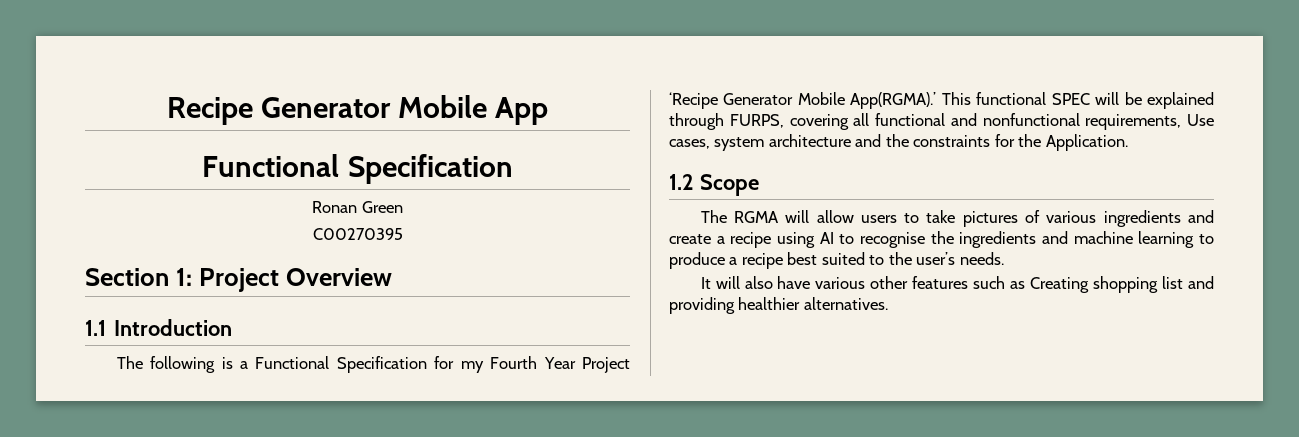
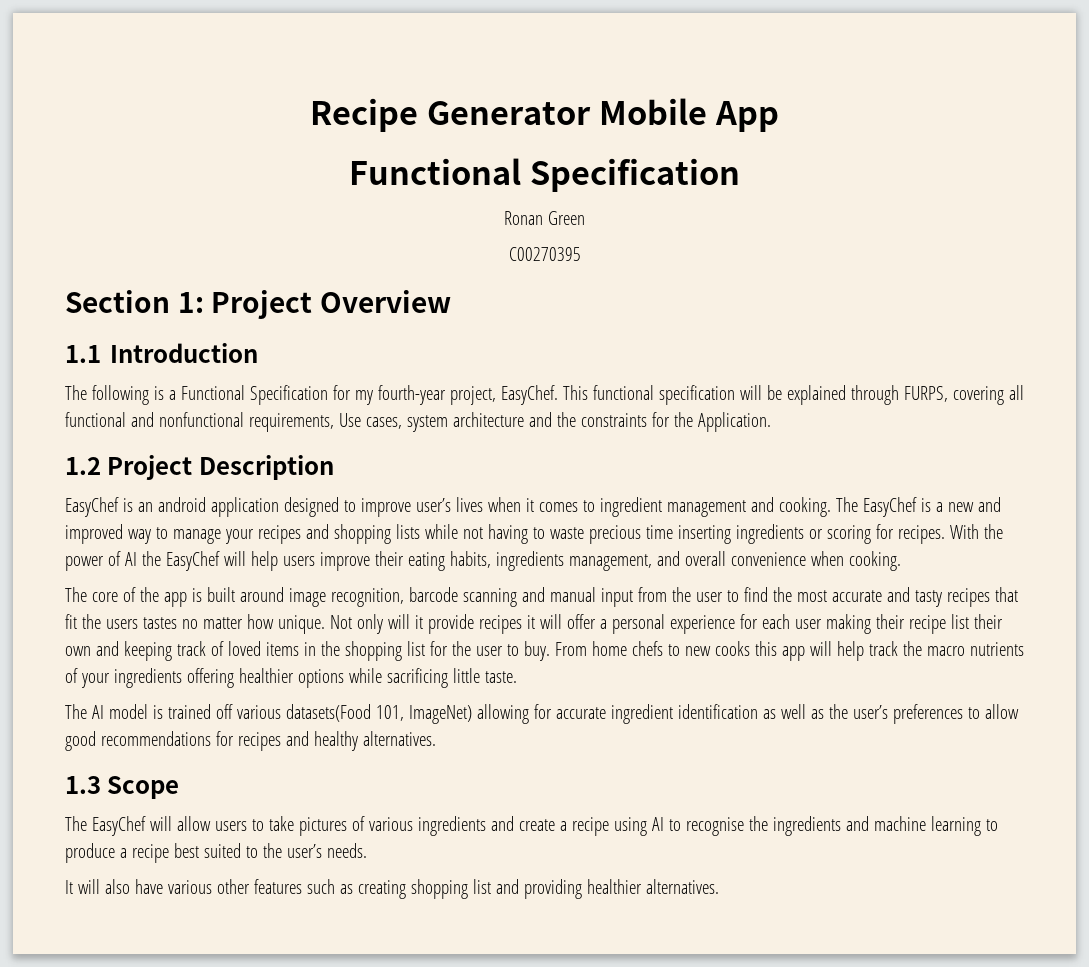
- The following is a Functional Specification for my Fourth Year Project ‘Recipe Generator Mobile App(RGMA).’
+ The following is a Functional Specification for my fourth-year project, EasyChef.
- This functional SPEC will be explained through FURPS, covering all functional and nonfunctional requirements, Use cases, system architecture and the constraints for the Application.
+ This functional specification will be explained through FURPS, covering all functional and nonfunctional requirements, Use cases, system architecture and the constraints for the Application.
- 1.2 Scope
+ 1.2 Project Description
+ EasyChef is an android application designed to improve user’s lives when it comes to ingredient management and cooking. The EasyChef is a new and improved way to manage your recipes and shopping lists while not having to waste precious time inserting ingredients or scoring for recipes. With the power of AI the EasyChef will help users improve their eating habits, ingredients management, and overall convenience when cooking.
+ The core of the app is built around image recognition, barcode scanning and manual input from the user to find the most accurate and tasty recipes that fit the users tastes no matter how unique. Not only will it provide recipes it will offer a personal experience for each user making their recipe list their own and keeping track of loved items in the shopping list for the user to buy. From home chefs to new cooks this app will help track the macro nutrients of your ingredients offering healthier options while sacrificing little taste.
+ The AI model is trained off various datasets(Food 101, ImageNet) allowing for accurate ingredient identification as well as the user’s preferences to allow good recommendations for recipes and healthy alternatives.
+ 1.3 Scope
- The RGMA will allow users to take pictures of various ingredients and create a recipe using AI to recognise the ingredients and machine learning to produce a recipe best suited to the user’s needs.
+ The EasyChef will allow users to take pictures of various ingredients and create a recipe using AI to recognise the ingredients and machine learning to produce a recipe best suited to the user’s needs.
- It will also have various other features such as Creating shopping list and providing healthier alternatives.
+ It will also have various other features such as creating shopping list and providing healthier alternatives.

